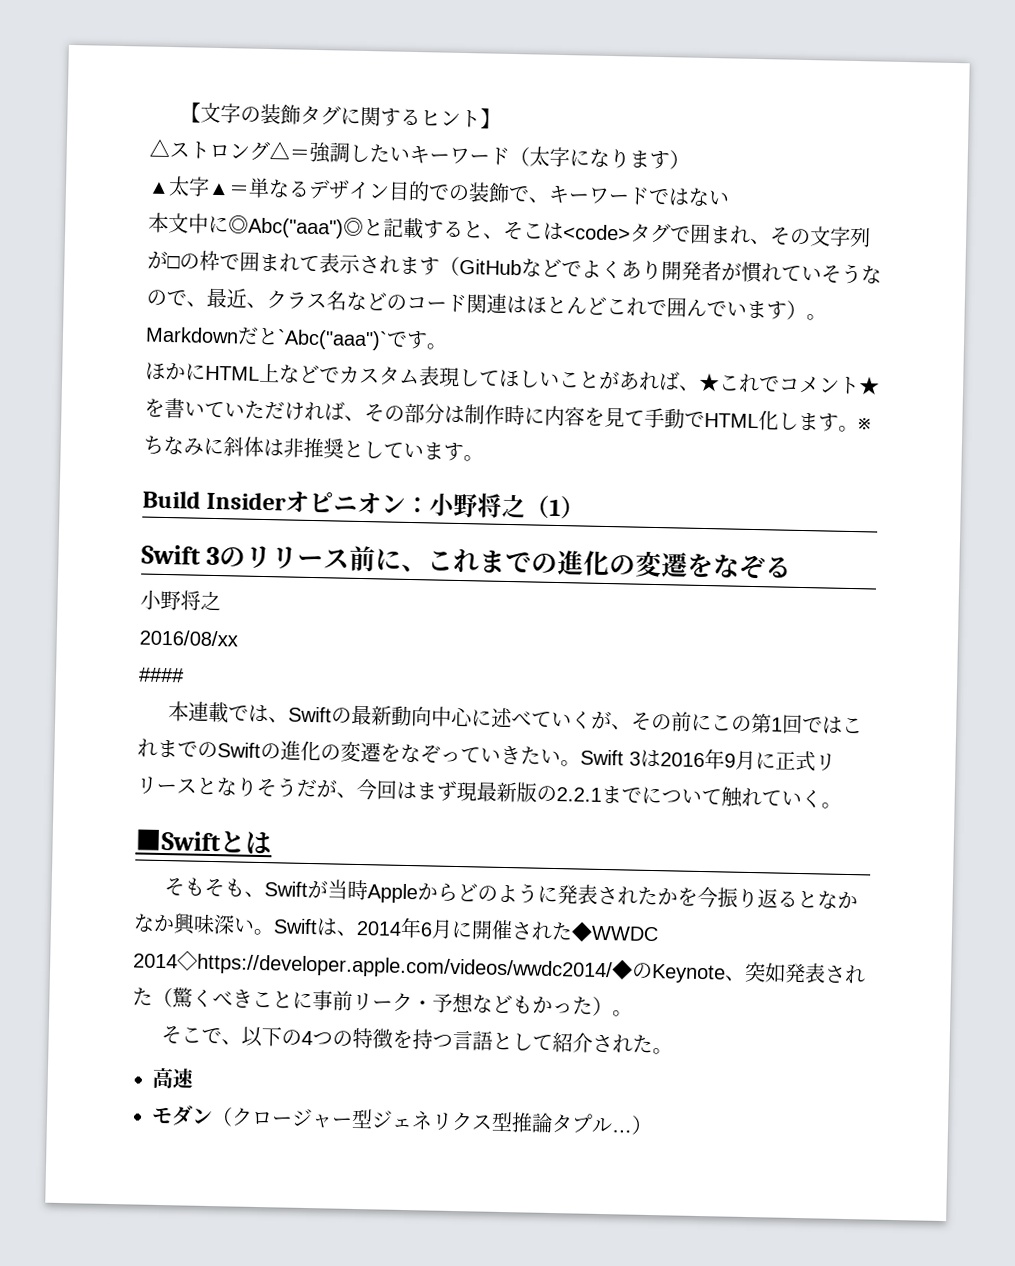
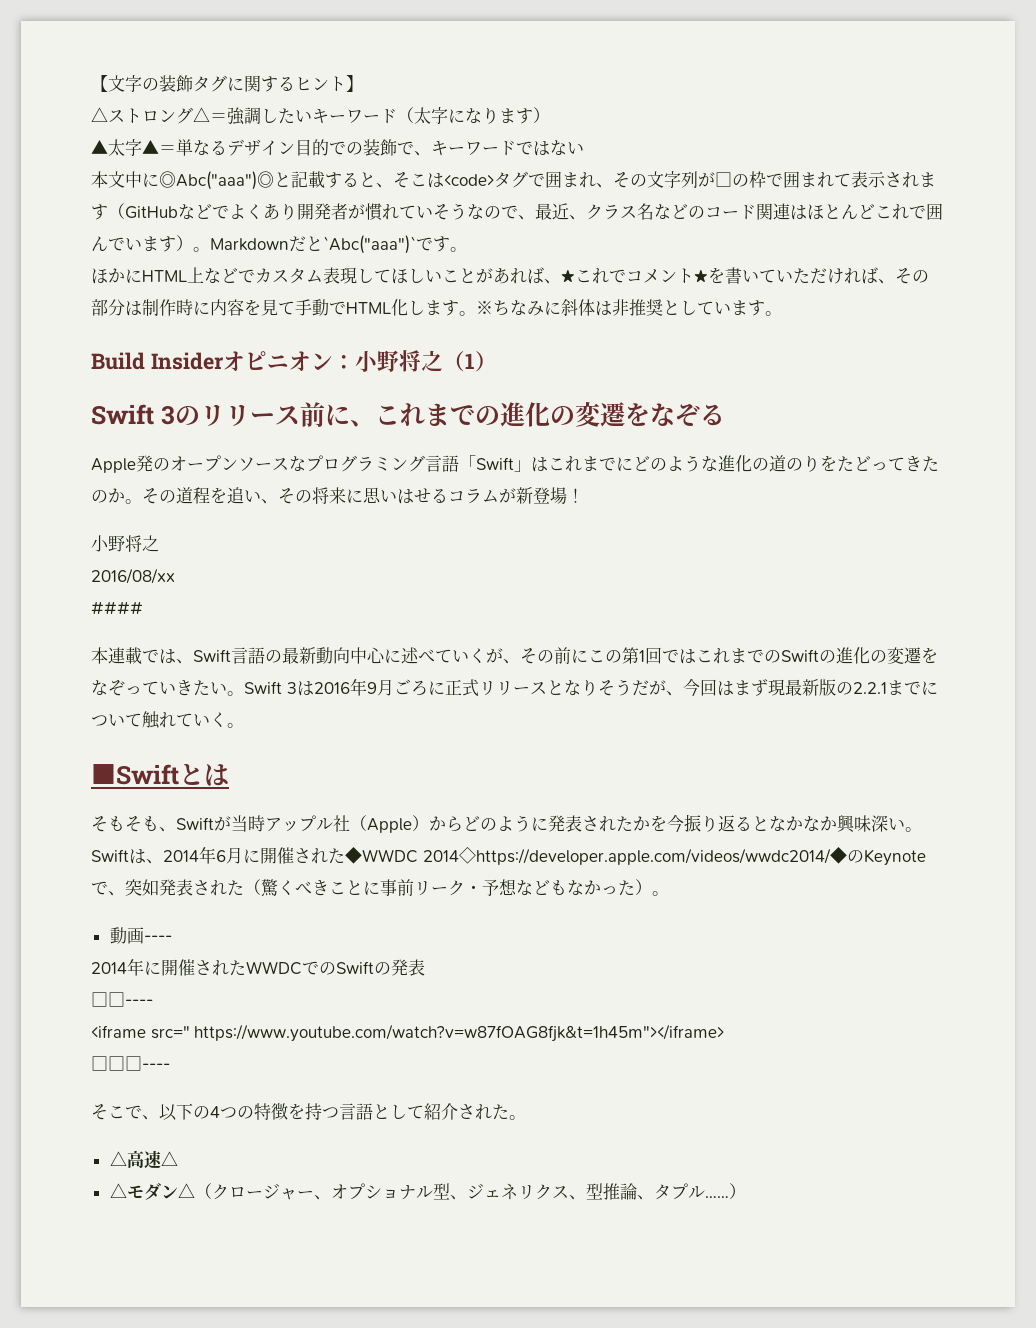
+ Apple発のオープンソースなプログラミング言語「Swift」はこれまでにどのような進化の道のりをたどってきたのか。その道程を追い、その将来に思いはせるコラムが新登場！
- 本連載では、Swiftの最新動向中心に述べていくが、その前にこの第1回ではこれまでのSwiftの進化の変遷をなぞっていきたい。
+ 本連載では、Swift言語の最新動向中心に述べていくが、その前にこの第1回ではこれまでのSwiftの進化の変遷をなぞっていきたい。
- Swift 3は2016年9月に正式リリースとなりそうだが、今回はまず現最新版の2.2.1までについて触れていく。
+ Swift 3は2016年9月ごろに正式リリースとなりそうだが、今回はまず現最新版の2.2.1までについて触れていく。
- そもそも、Swiftが当時Appleからどのように発表されたかを今振り返るとなかなか興味深い。
+ そもそも、Swiftが当時アップル社（Apple）からどのように発表されたかを今振り返るとなかなか興味深い。
- Swiftは、2014年6月に開催された◆WWDC 2014◇https://developer.apple.com/videos/wwdc2014/◆のKeynote、突如発表された（驚くべきことに事前リーク・予想などもかった）。
+ Swiftは、2014年6月に開催された◆WWDC 2014◇https://developer.apple.com/videos/wwdc2014/◆のKeynoteで、突如発表された（驚くべきことに事前リーク・予想などもなかった）。
+ 動画----
+ 2014年に開催されたWWDCでのSwiftの発表
+ □□----
+ <iframe src=" https://www.youtube.com/watch?v=w87fOAG8fjk&t=1h45m"></iframe>
+ □□□----
- 高速
- モダン（クロージャー型ジェネリクス型推論タプル…）
+ △高速△
+ △モダン△（クロージャー、オプショナル型、ジェネリクス、型推論、タプル……）

